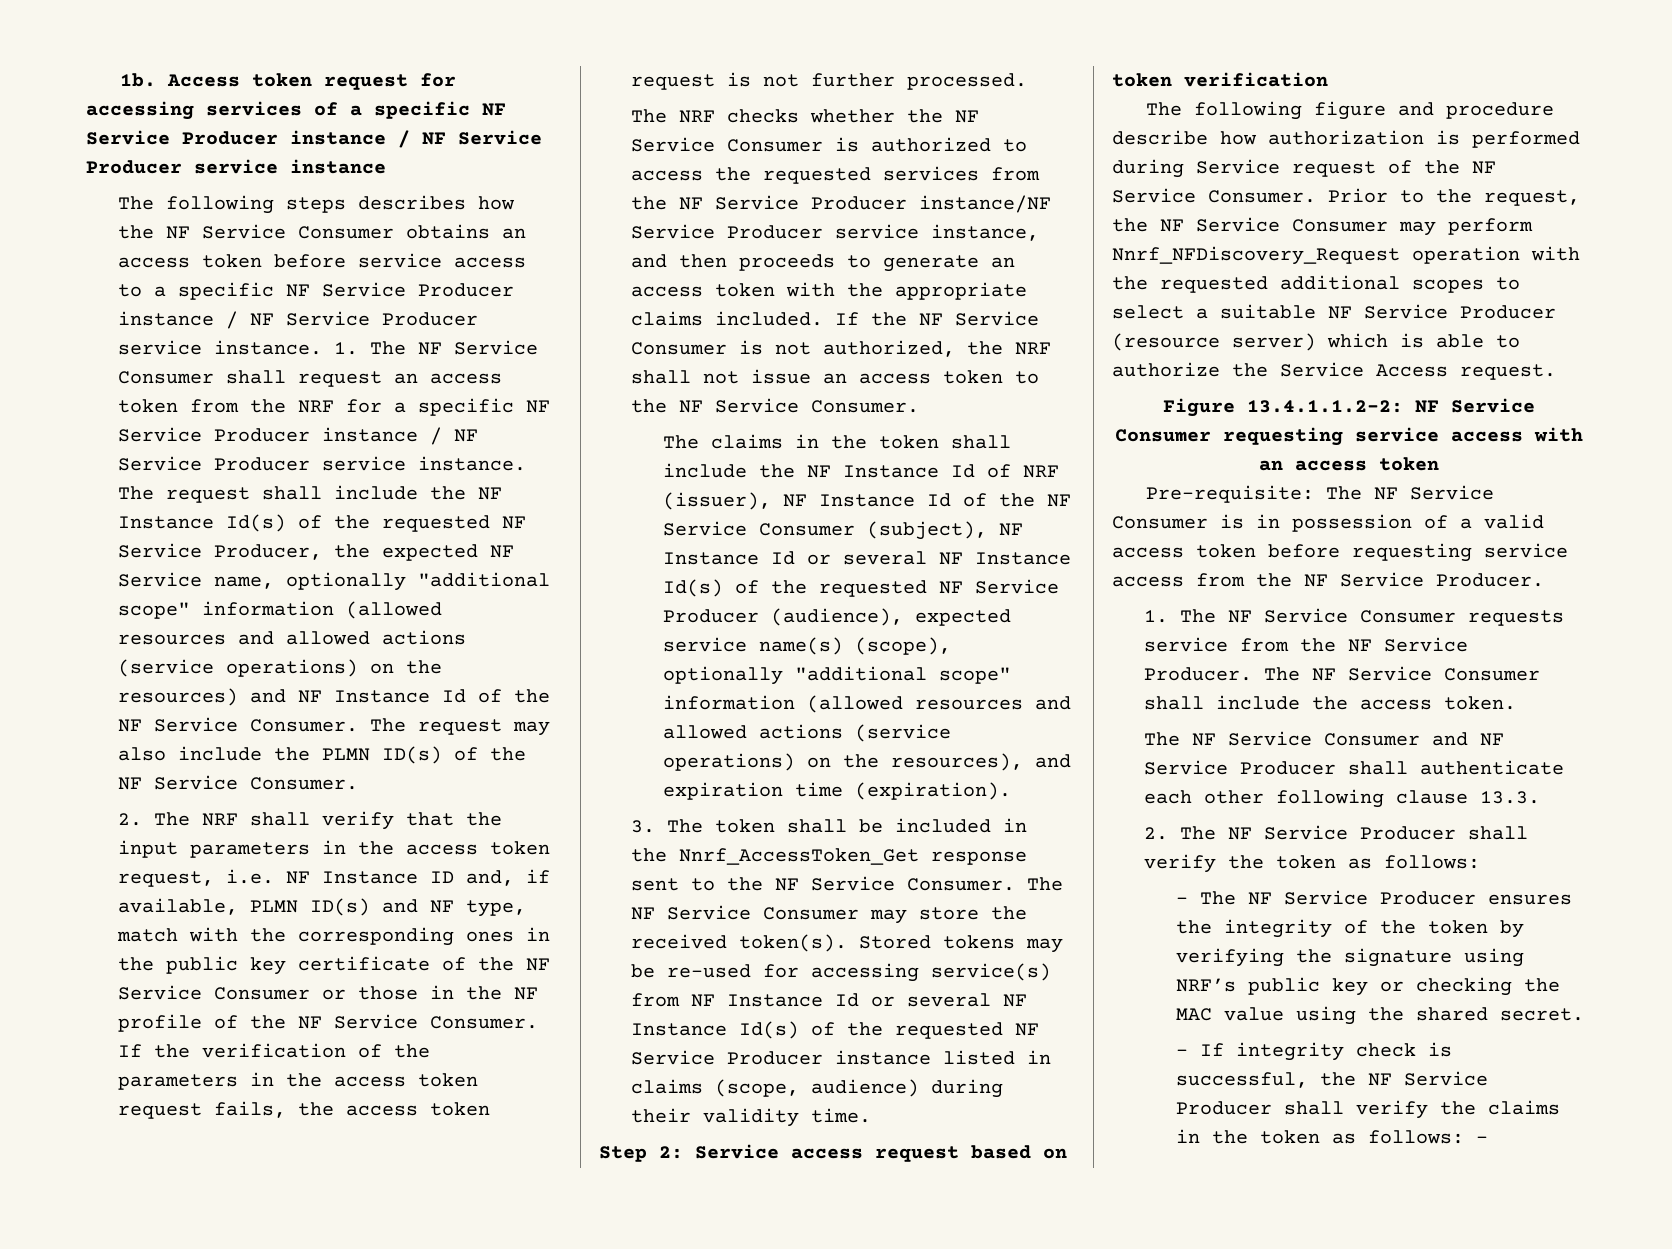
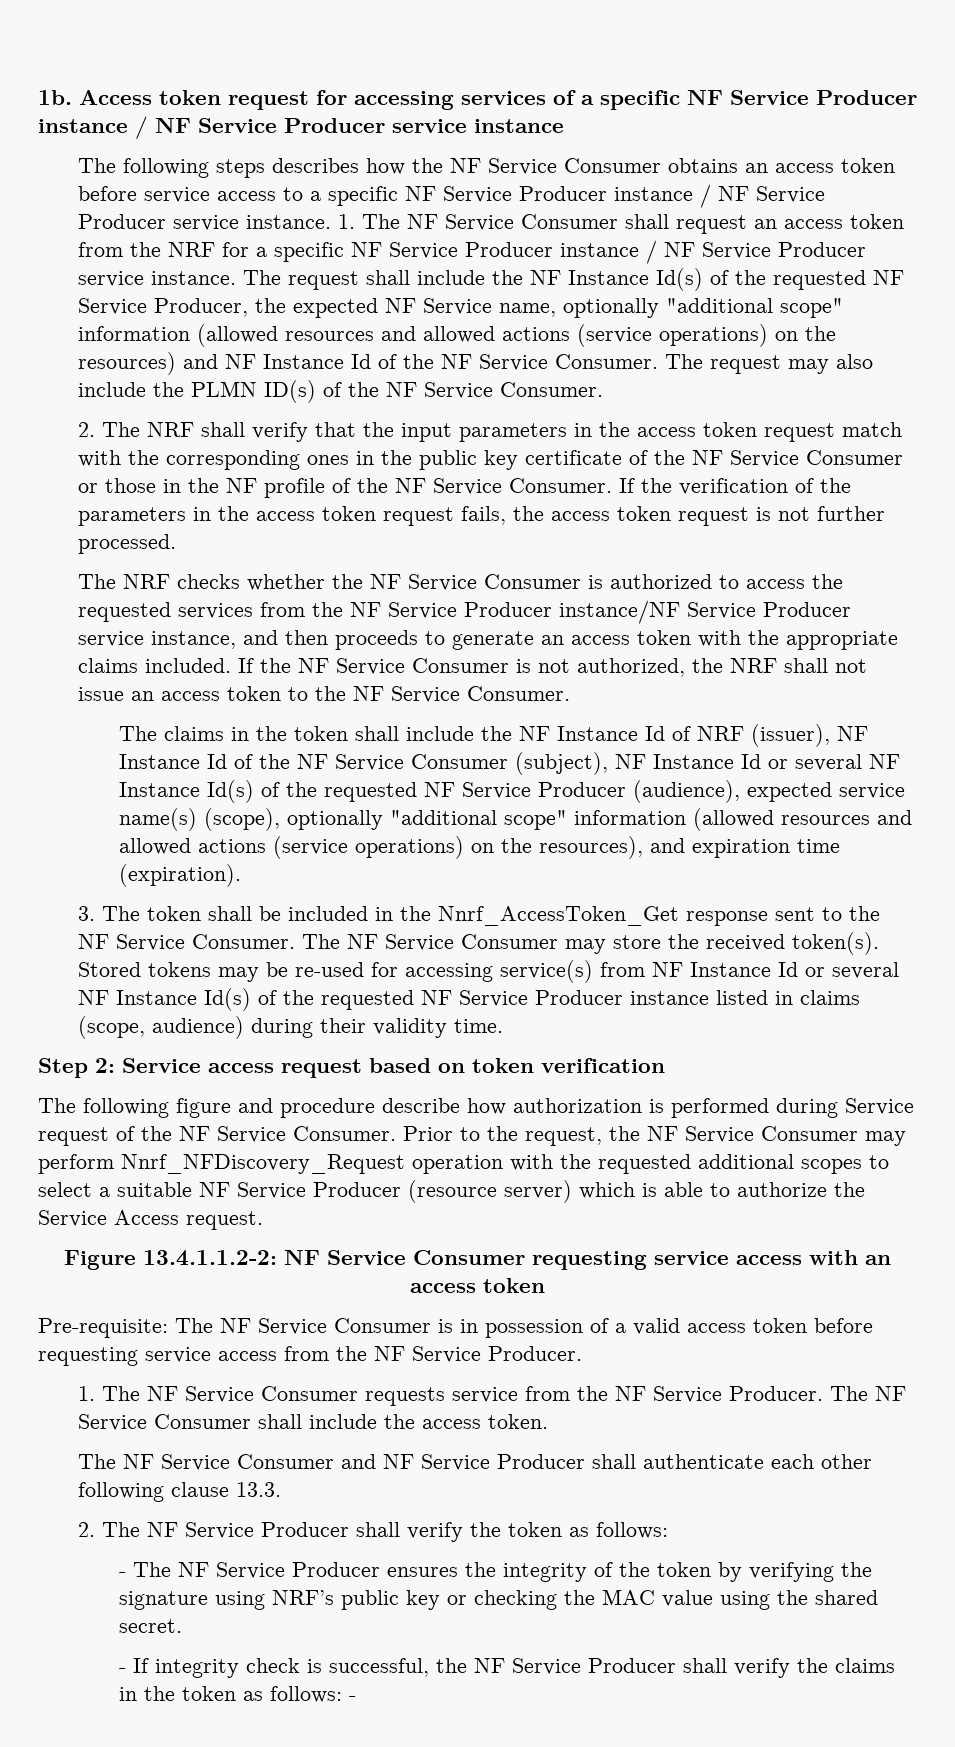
- 2. The NRF shall verify that the input parameters in the access token request, i.e. NF Instance ID and, if available, PLMN ID(s) and NF type, match with the corresponding ones in the public key certificate of the NF Service Consumer or those in the NF profile of the NF Service Consumer.
+ 2. The NRF shall verify that the input parameters in the access token request match with the corresponding ones in the public key certificate of the NF Service Consumer or those in the NF profile of the NF Service Consumer.

